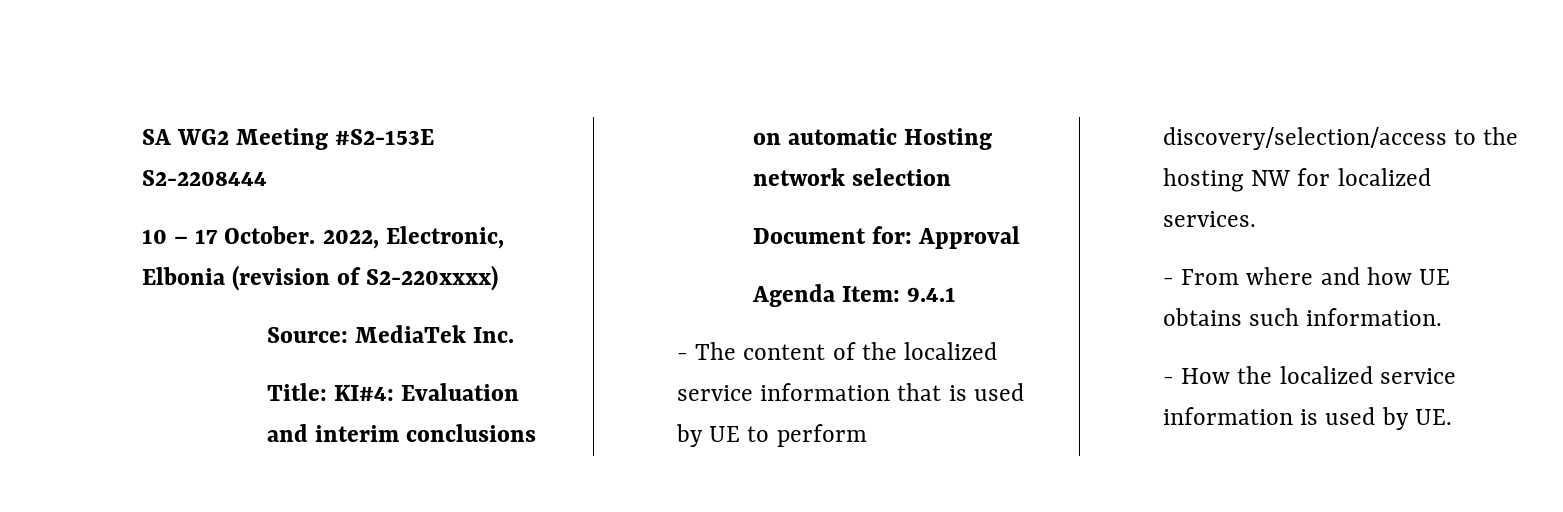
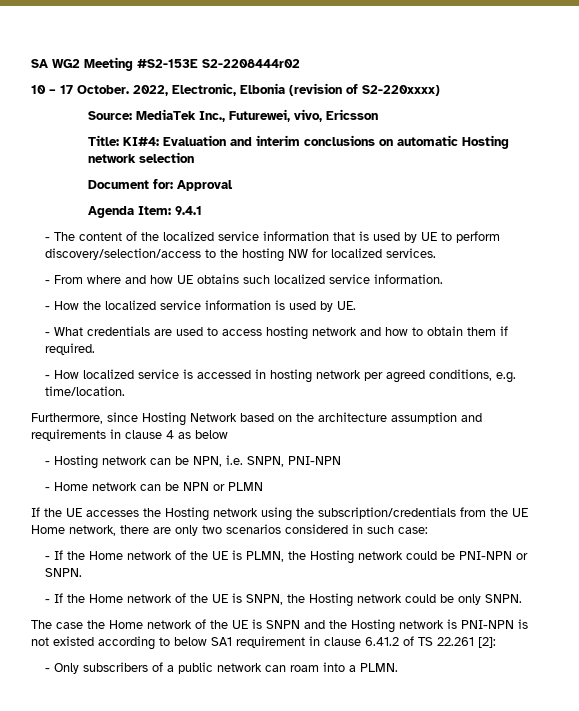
- SA WG2 Meeting #S2-153E S2-2208444
+ SA WG2 Meeting #S2-153E S2-2208444r02
- Source: MediaTek Inc.
+ Source: MediaTek Inc., Futurewei, vivo, Ericsson
- - From where and how UE obtains such information.
+ - From where and how UE obtains such localized service information.
+ - What credentials are used to access hosting network and how to obtain them if required.
+ - How localized service is accessed in hosting network per agreed conditions, e.g. time/location.
+ Furthermore, since Hosting Network based on the architecture assumption and requirements in clause 4 as below
+ - Hosting network can be NPN, i.e. SNPN, PNI-NPN
+ - Home network can be NPN or PLMN
+ If the UE accesses the Hosting network using the subscription/credentials from the UE Home network, there are only two scenarios considered in such case:
+ - If the Home network of the UE is PLMN, the Hosting network could be PNI-NPN or SNPN.
+ - If the Home network of the UE is SNPN, the Hosting network could be only SNPN.
+ The case the Home network of the UE is SNPN and the Hosting network is PNI-NPN is not existed according to below SA1 requirement in clause 6.41.2 of TS 22.261 [2]:
+ - Only subscribers of a public network can roam into a PLMN.

